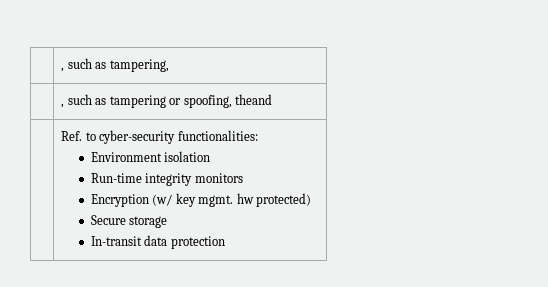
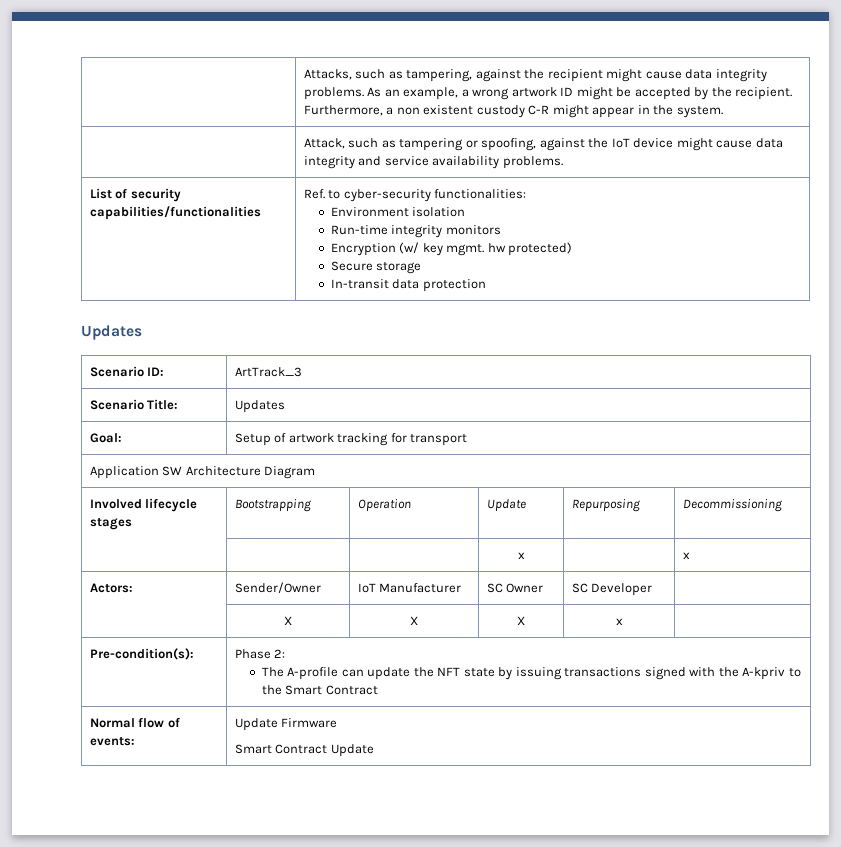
- | , such as tampering,
- | , such as tampering or spoofing, theand
- | Ref. to cyber-security functionalities:
+ | Attacks, such as tampering, against the recipient might cause data integrity problems. As an example, a wrong artwork ID might be accepted by the recipient. Furthermore, a non existent custody C-R might appear in the system.
+ | Attack, such as tampering or spoofing, against the IoT device might cause data integrity and service availability problems.
+ List of security capabilities/functionalities | Ref. to cyber-security functionalities:
  Environment isolation
  Run-time integrity monitors
  Encryption (w/ key mgmt. hw protected)
  Secure storage
  In-transit data protection
+ Updates
+ Scenario ID: | ArtTrack_3
+ Scenario Title: | Updates
+ Goal: | Setup of artwork tracking for transport
+ Application SW Architecture Diagram
+ Involved lifecycle stages | Bootstrapping | Operation | Update | Repurposing | Decommissioning
+ | | | x | | x
+ Actors: | Sender/Owner | IoT Manufacturer | SC Owner | SC Developer |
+ | X | X | X | x |
+ Pre-condition(s): | Phase 2:
+ The A-profile can update the NFT state by issuing transactions signed with the A-kpriv to the Smart Contract
+ Normal flow of events: | Update Firmware
+ Smart Contract Update

